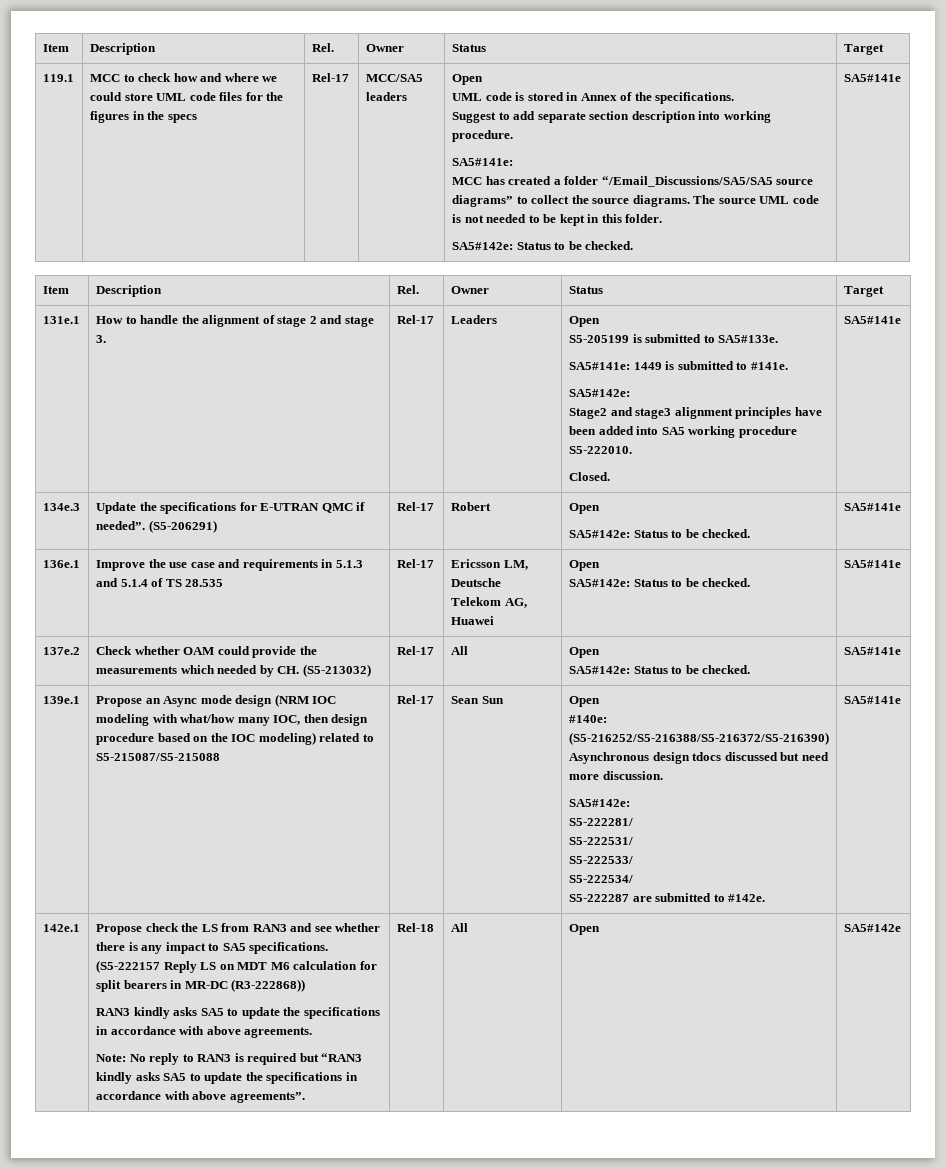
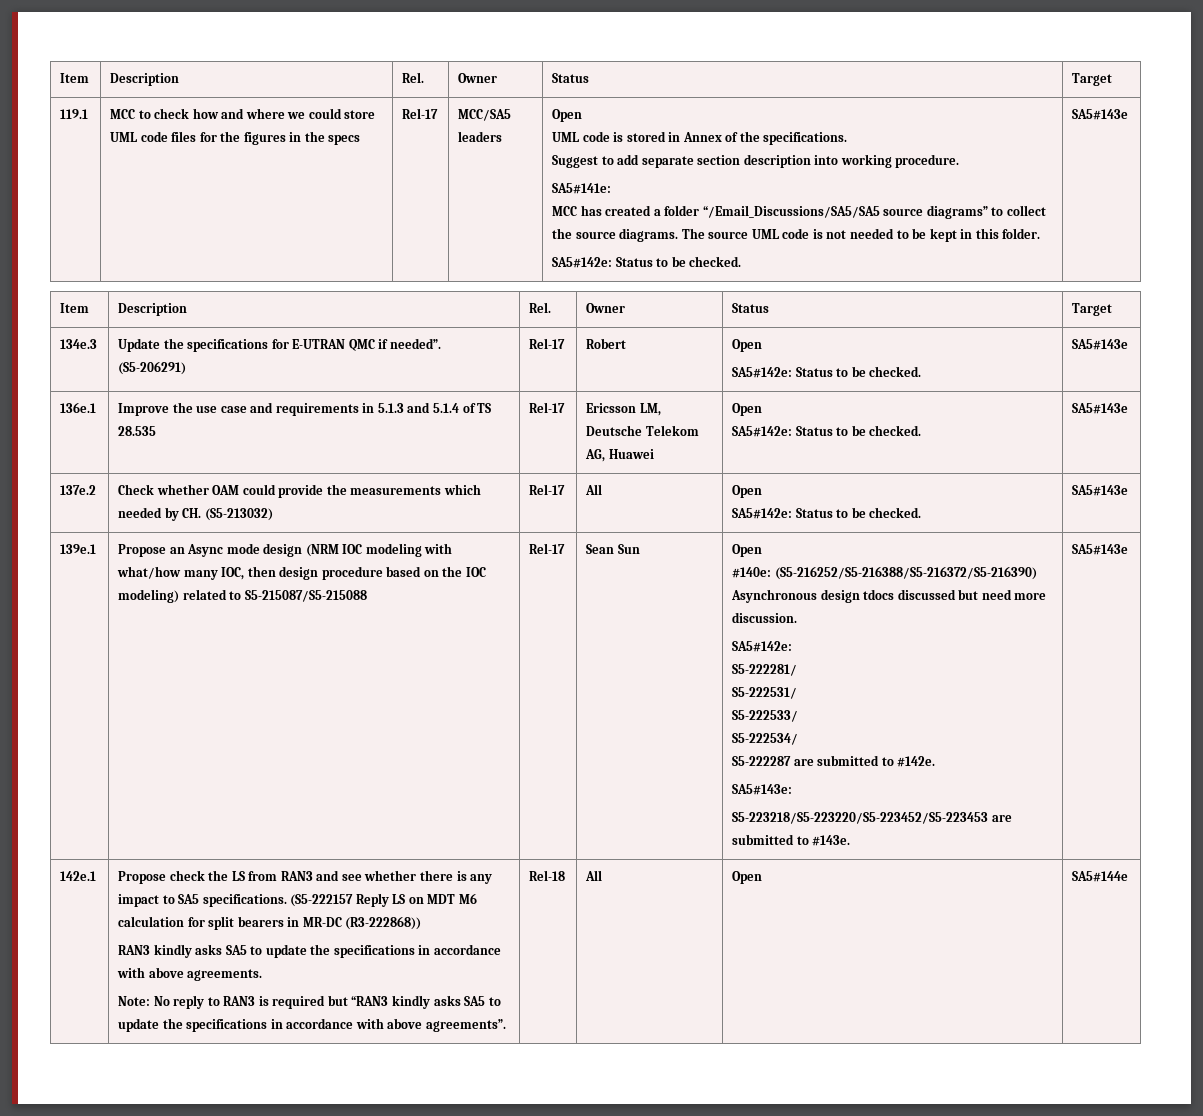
  The source UML code is not needed to be kept in this folder.
- SA5#142e: Status to be checked. | SA5#141e
+ SA5#142e: Status to be checked. | SA5#143e
  Item | Description | Rel. | Owner | Status | Target
- 131e.1 | How to handle the alignment of stage 2 and stage 3. | Rel-17 | Leaders | Open
- S5-205199 is submitted to SA5#133e.
- SA5#141e: 1449 is submitted to #141e.
- SA5#142e:
- Stage2 and stage3 alignment principles have been added into SA5 working procedure S5-222010.
- Closed. | SA5#141e
  134e.3 | Update the specifications for E-UTRAN QMC if needed”. (S5-206291) | Rel-17 | Robert | Open
- SA5#142e: Status to be checked. | SA5#141e
+ SA5#142e: Status to be checked. | SA5#143e
  136e.1 | Improve the use case and requirements in 5.1.3 and 5.1.4 of TS 28.535 | Rel-17 | Ericsson LM, Deutsche Telekom AG, Huawei | Open
- SA5#142e: Status to be checked. | SA5#141e
+ SA5#142e: Status to be checked. | SA5#143e
  137e.2 | Check whether OAM could provide the measurements which needed by CH. (S5-213032) | Rel-17 | All | Open
- SA5#142e: Status to be checked. | SA5#141e
+ SA5#142e: Status to be checked. | SA5#143e
- S5-222287 are submitted to #142e. | SA5#141e
+ S5-222287 are submitted to #142e.
+ SA5#143e:
+ S5-223218/S5-223220/S5-223452/S5-223453 are submitted to #143e. | SA5#143e
- SA5#142e
+ SA5#144e

